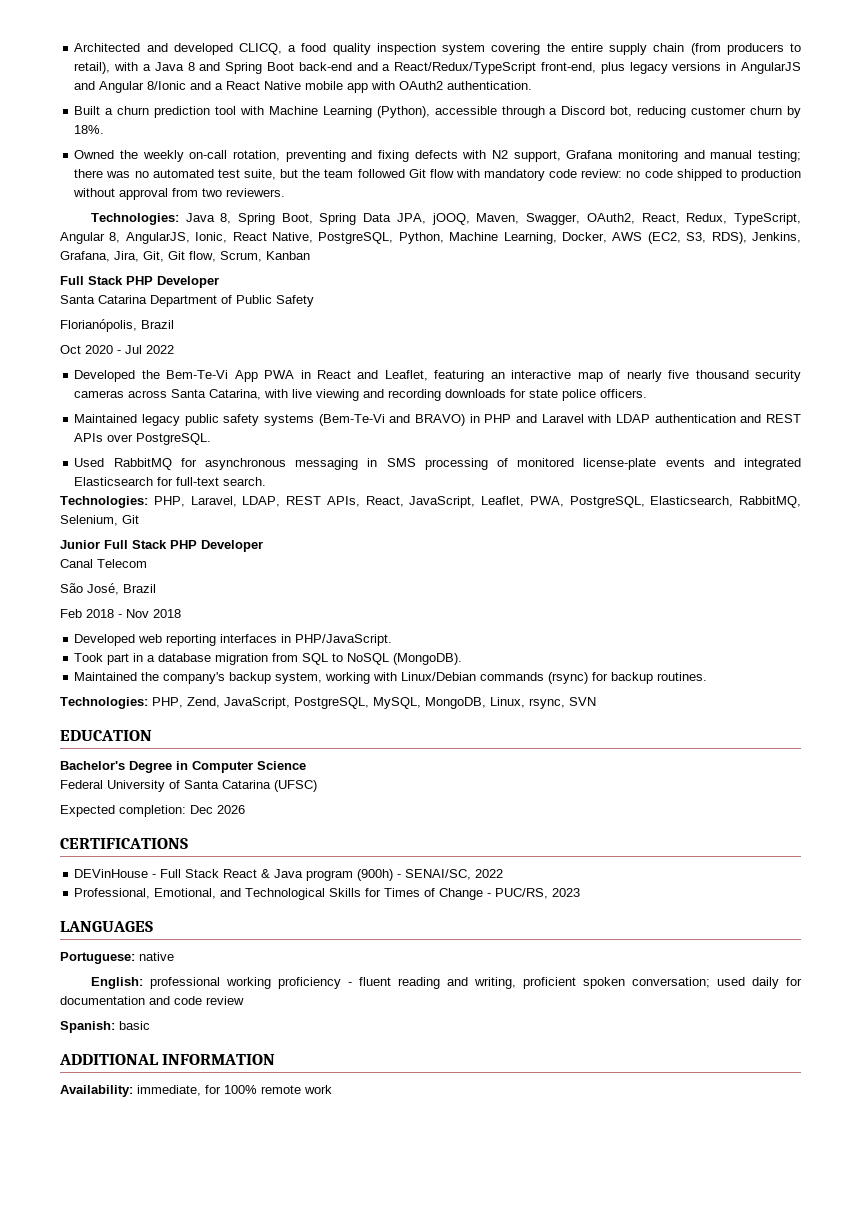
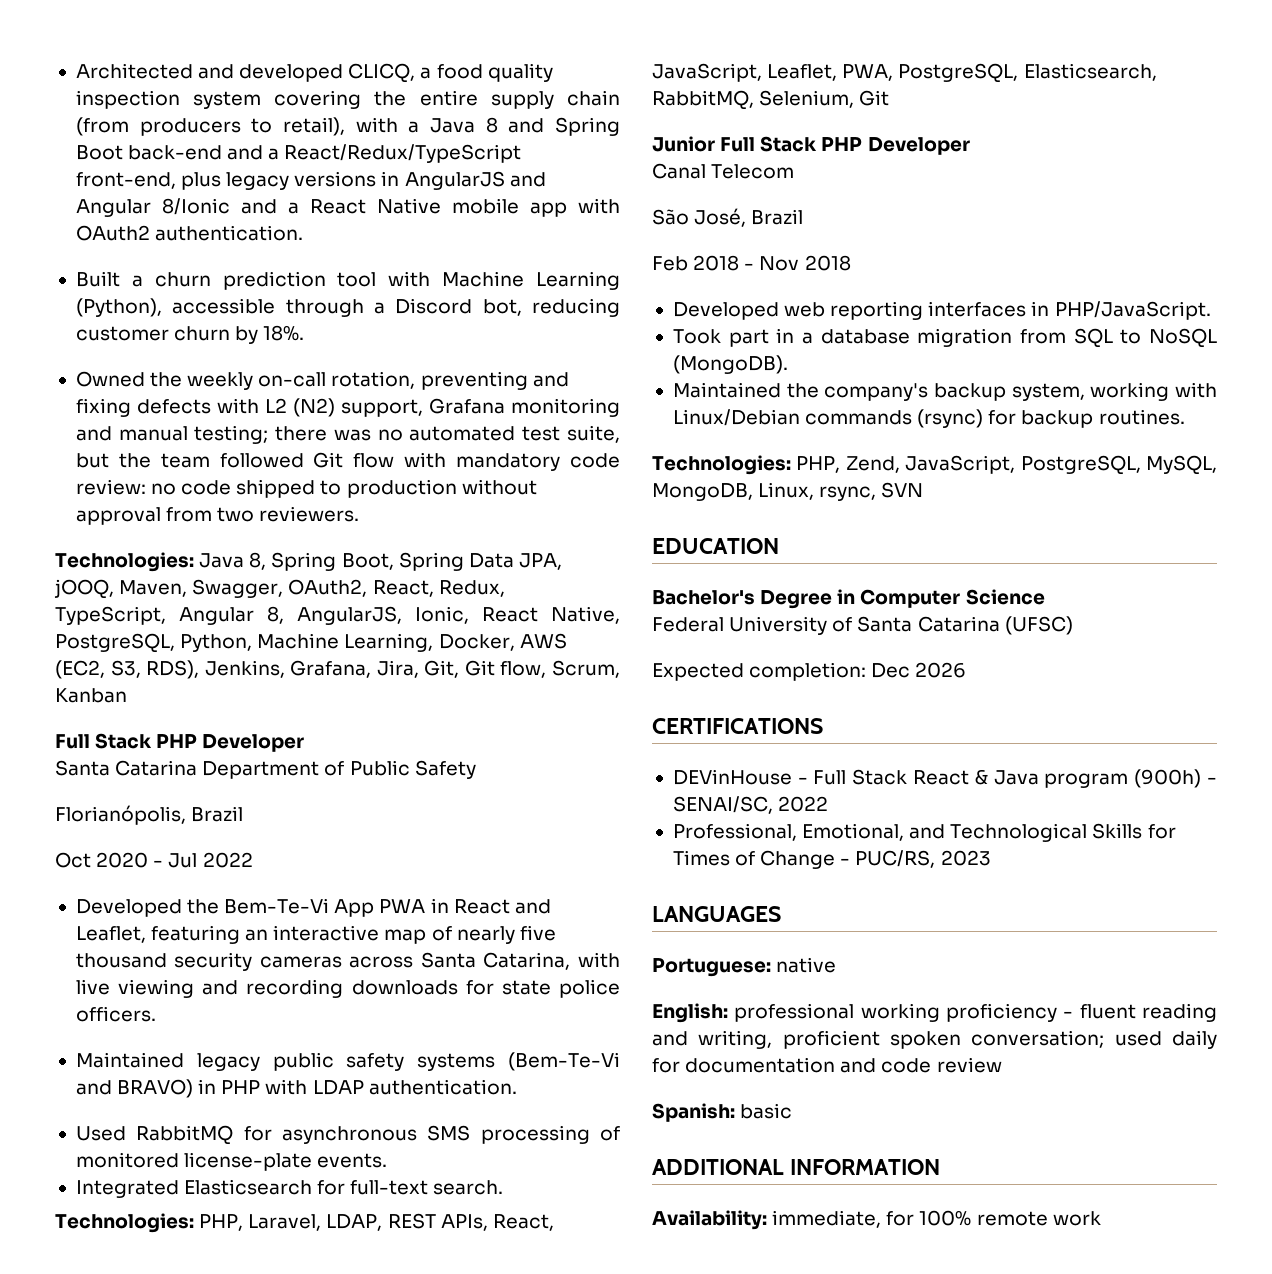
- Owned the weekly on-call rotation, preventing and fixing defects with N2 support, Grafana monitoring and manual testing; there was no automated test suite, but the team followed Git flow with mandatory code review: no code shipped to production without approval from two reviewers.
+ Owned the weekly on-call rotation, preventing and fixing defects with L2 (N2) support, Grafana monitoring and manual testing; there was no automated test suite, but the team followed Git flow with mandatory code review: no code shipped to production without approval from two reviewers.
- Maintained legacy public safety systems (Bem-Te-Vi and BRAVO) in PHP and Laravel with LDAP authentication and REST APIs over PostgreSQL.
+ Maintained legacy public safety systems (Bem-Te-Vi and BRAVO) in PHP with LDAP authentication.
- Used RabbitMQ for asynchronous messaging in SMS processing of monitored license-plate events and integrated Elasticsearch for full-text search.
+ Used RabbitMQ for asynchronous SMS processing of monitored license-plate events.
+ Integrated Elasticsearch for full-text search.

